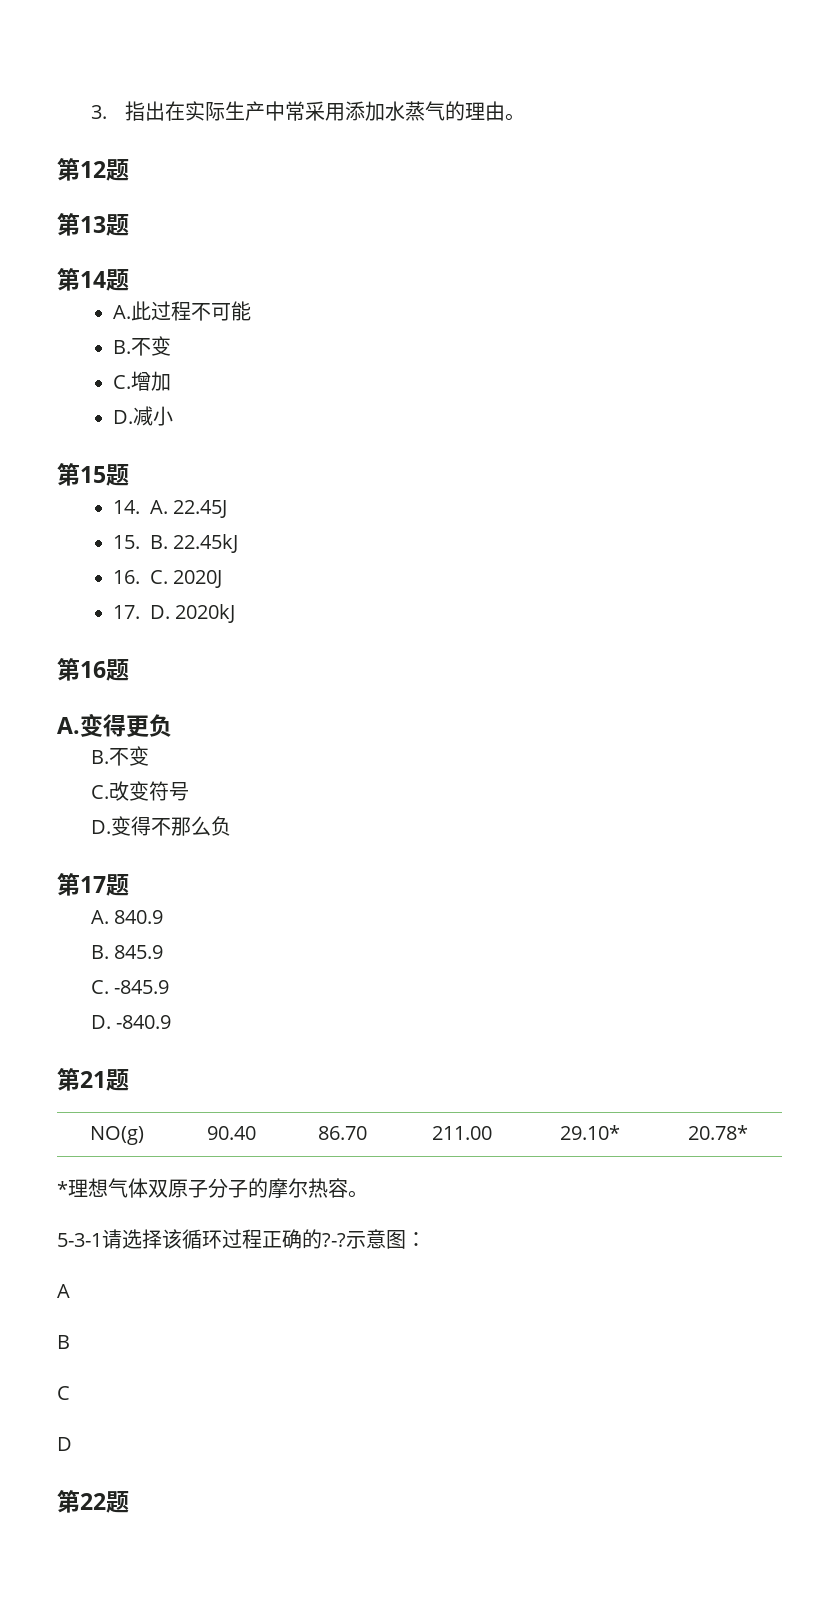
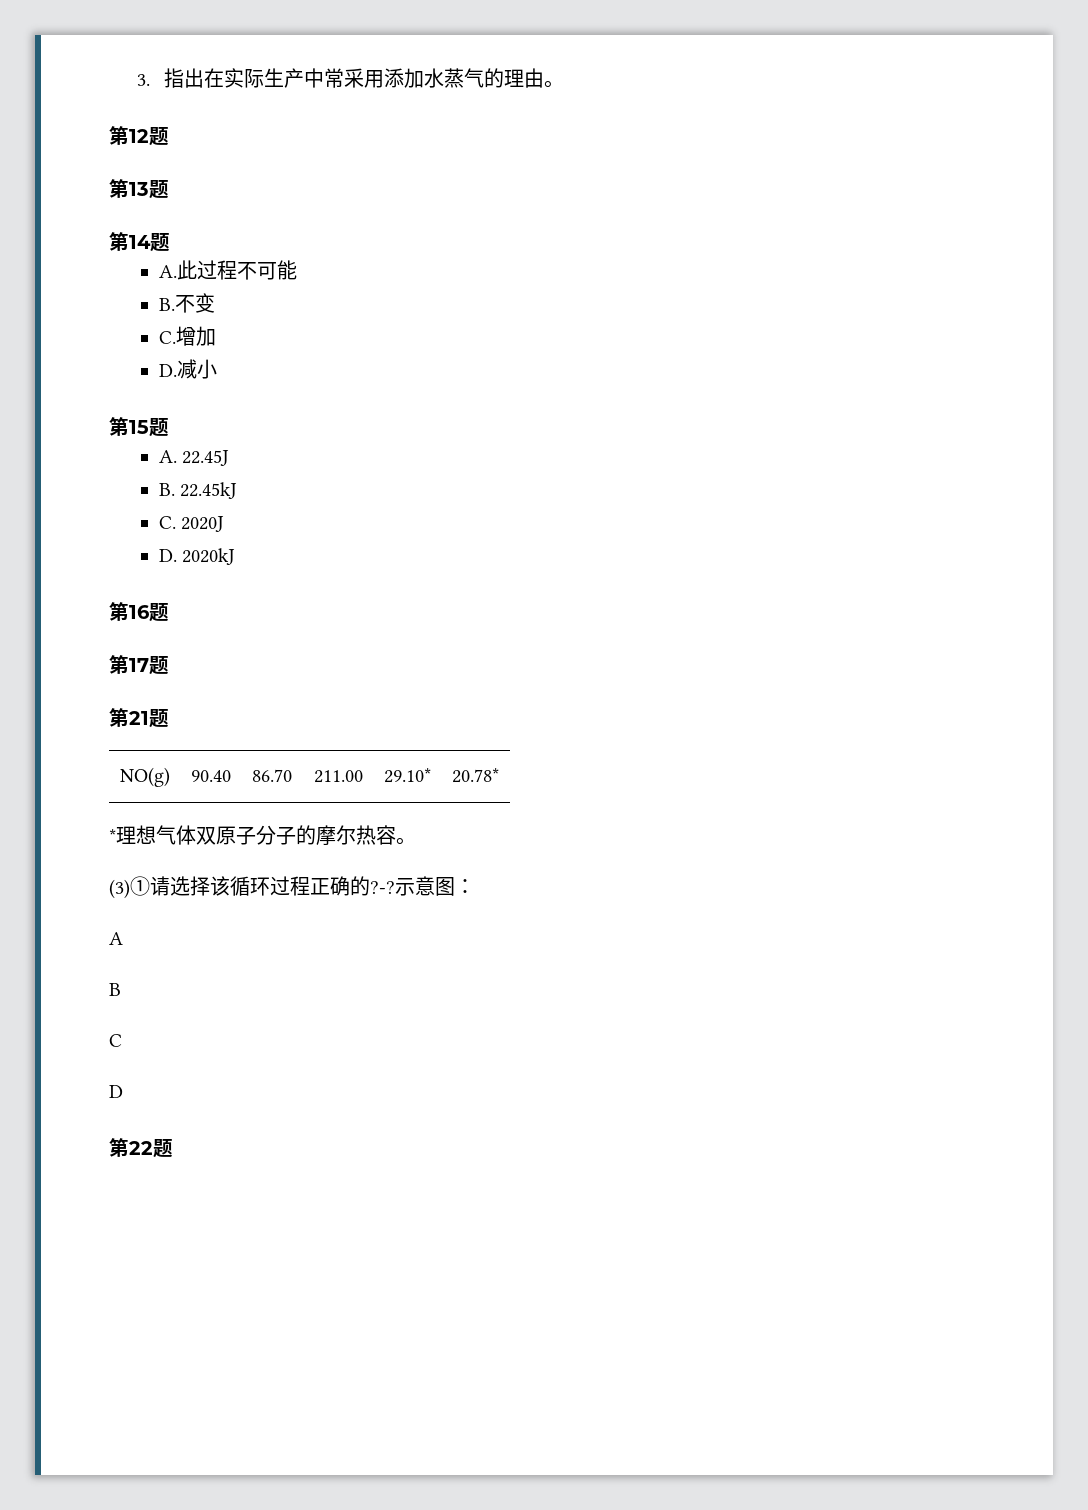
- 14. A. 22.45J
+ A. 22.45J
- 15. B. 22.45kJ
+ B. 22.45kJ
- 16. C. 2020J
+ C. 2020J
- 17. D. 2020kJ
+ D. 2020kJ
- A.变得更负
- B.不变
- C.改变符号
- D.变得不那么负
  第17题
- A. 840.9
- B. 845.9
- C. -845.9
- D. -840.9
- 5-3-1请选择该循环过程正确的?-?
+ (3)①请选择该循环过程正确的?-?

